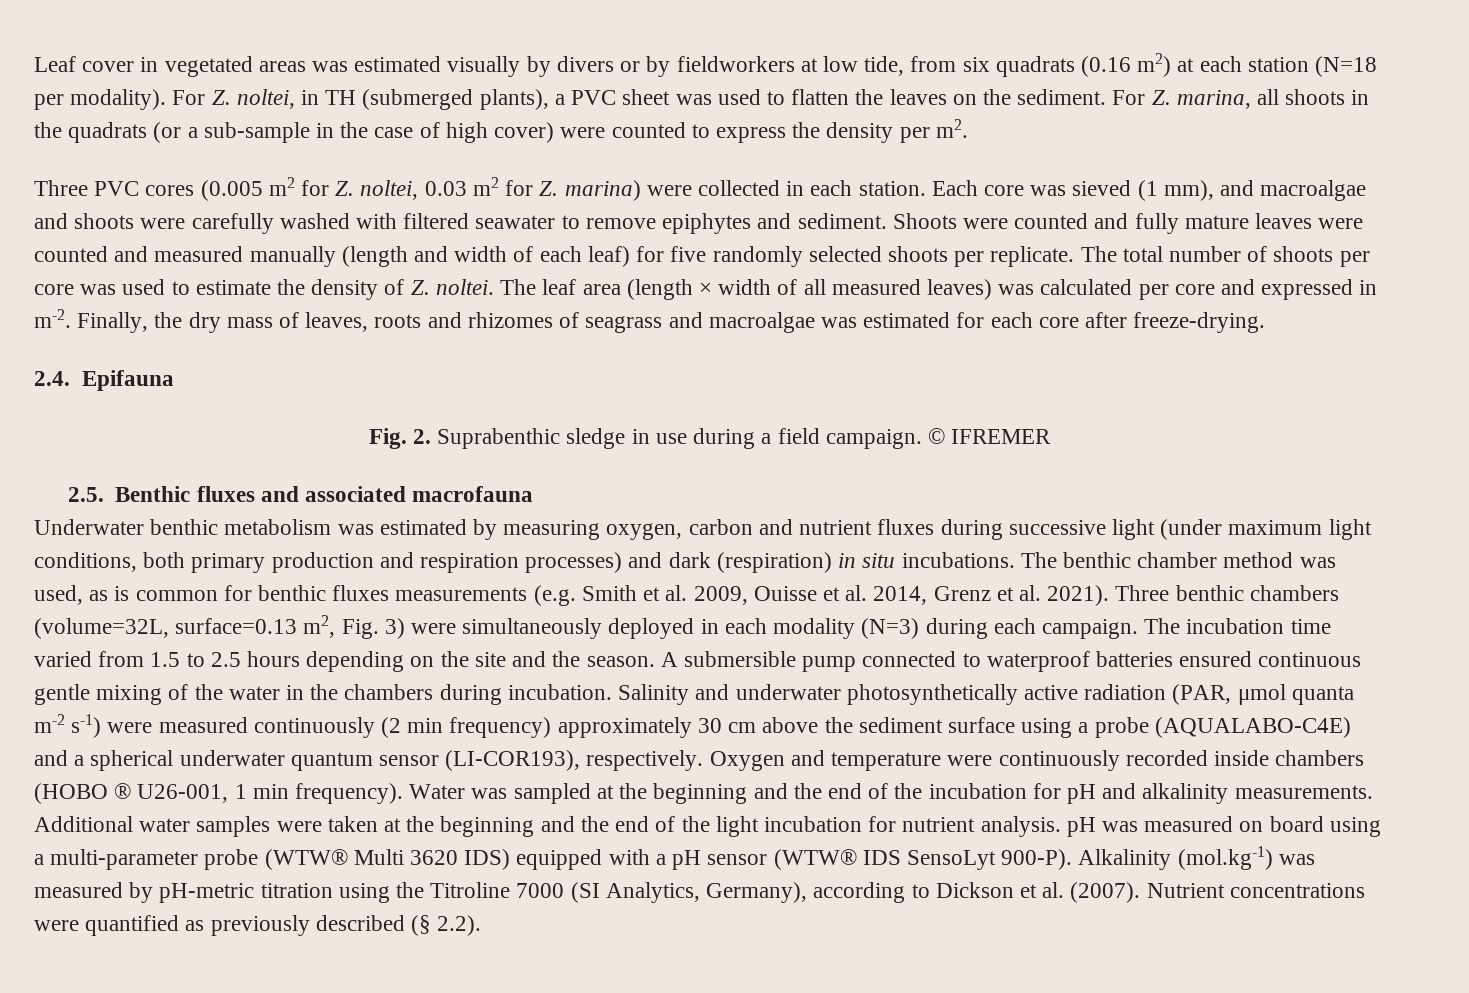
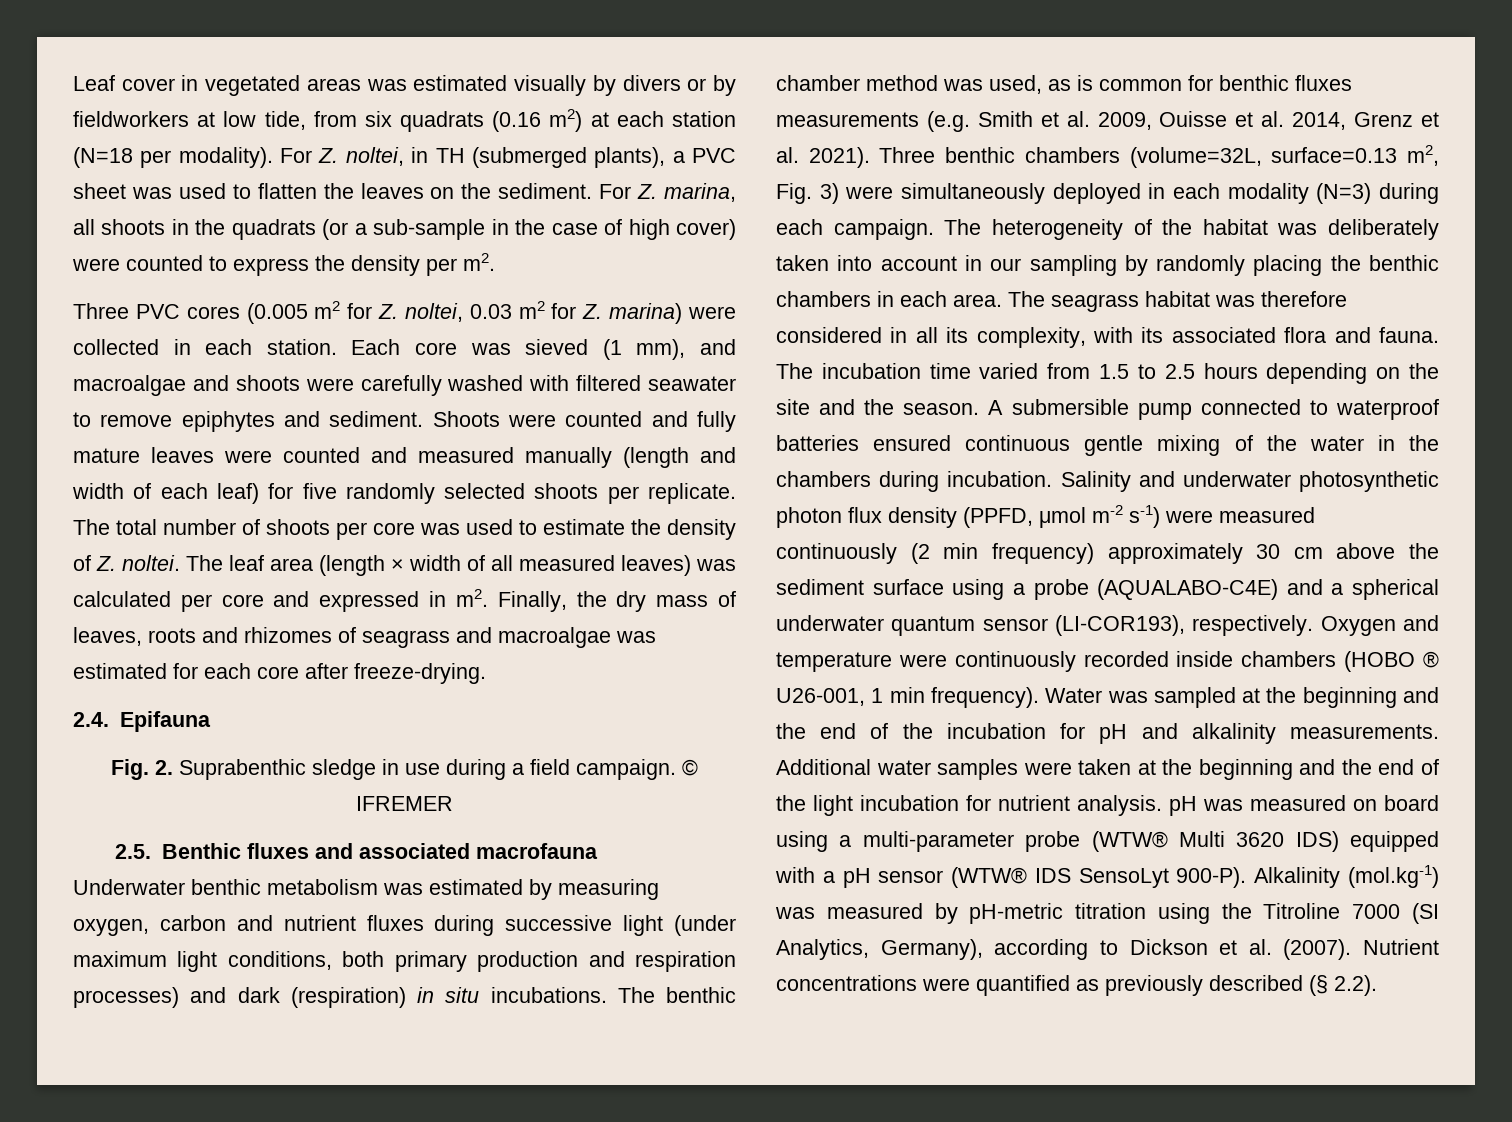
- The leaf area (length × width of all measured leaves) was calculated per core and expressed in m-2.
+ The leaf area (length × width of all measured leaves) was calculated per core and expressed in m2.
- The incubation time varied from 1.5 to 2.5 hours depending on the site and the season.
+ The heterogeneity of the habitat was deliberately taken into account in our sampling by randomly placing the benthic chambers in each area. The seagrass habitat was therefore considered in all its complexity, with its associated flora and fauna. The incubation time varied from 1.5 to 2.5 hours depending on the site and the season.
- Salinity and underwater photosynthetically active radiation (PAR, μmol quanta m-2 s-1) were measured continuously (2 min frequency) approximately 30 cm above the sediment surface using a probe (AQUALABO-C4E) and a spherical underwater quantum sensor (LI-COR193), respectively.
+ Salinity and underwater photosynthetic photon flux density (PPFD, μmol m-2 s-1) were measured continuously (2 min frequency) approximately 30 cm above the sediment surface using a probe (AQUALABO-C4E) and a spherical underwater quantum sensor (LI-COR193), respectively.

